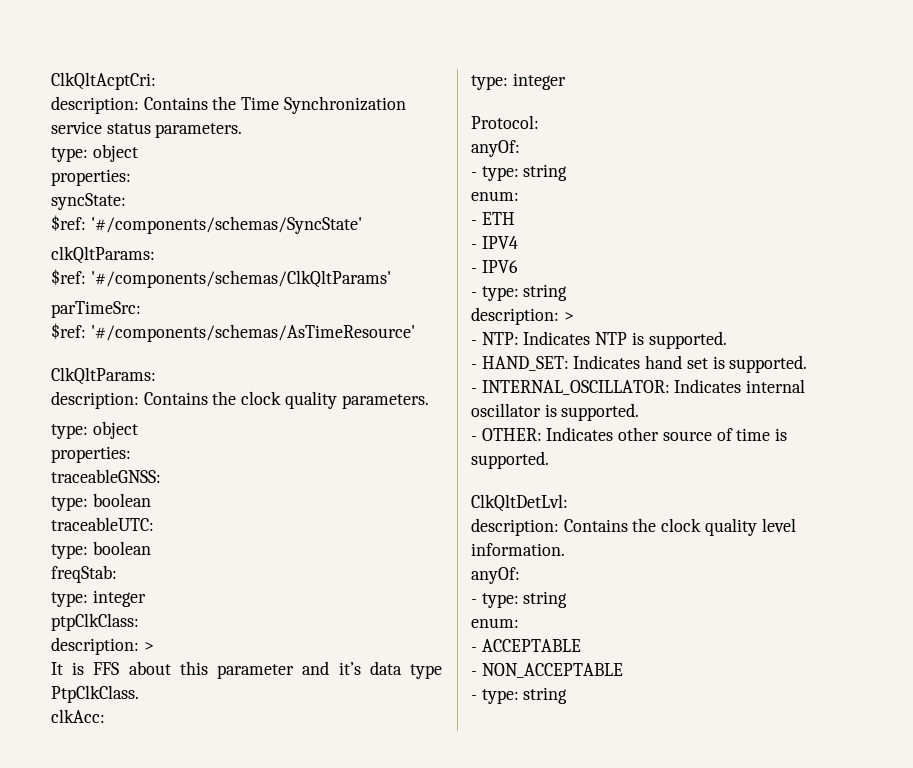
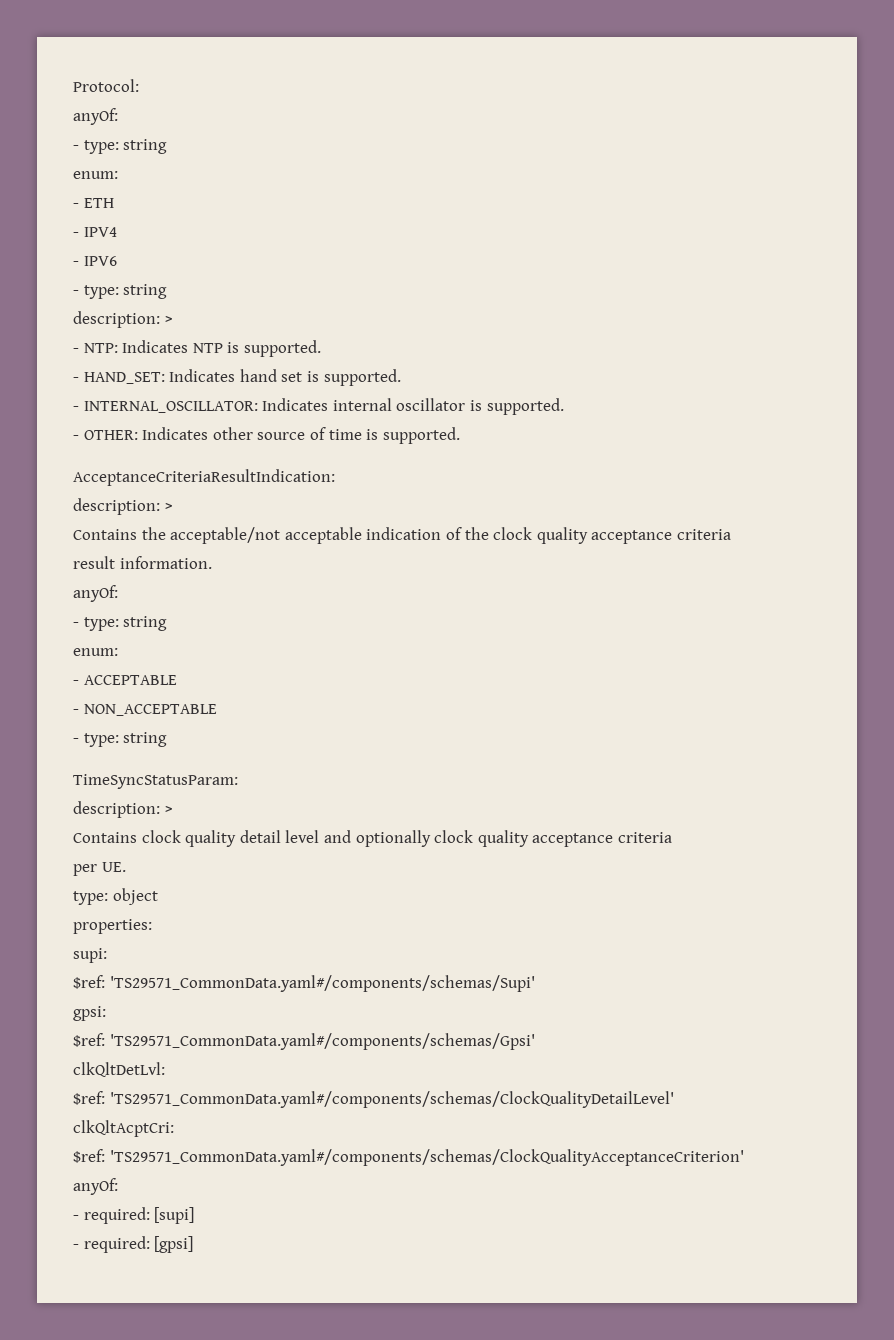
- ClkQltAcptCri:
- description: Contains the Time Synchronization service status parameters.
- type: object
- properties:
- syncState:
- $ref: '#/components/schemas/SyncState'
- clkQltParams:
- $ref: '#/components/schemas/ClkQltParams'
- parTimeSrc:
- $ref: '#/components/schemas/AsTimeResource'
- ClkQltParams:
- description: Contains the clock quality parameters.
- type: object
- properties:
- traceableGNSS:
- type: boolean
- traceableUTC:
- type: boolean
- freqStab:
- type: integer
- ptpClkClass:
- description: >
- It is FFS about this parameter and it’s data type PtpClkClass.
- clkAcc:
- type: integer
- ClkQltDetLvl:
- description: Contains the clock quality level information.
+ AcceptanceCriteriaResultIndication:
+ description: >
+ Contains the acceptable/not acceptable indication of the clock quality acceptance criteria
+ result information.
+ TimeSyncStatusParam:
+ description: >
+ Contains clock quality detail level and optionally clock quality acceptance criteria
+ per UE.
+ type: object
+ properties:
+ supi:
+ $ref: 'TS29571_CommonData.yaml#/components/schemas/Supi'
+ gpsi:
+ $ref: 'TS29571_CommonData.yaml#/components/schemas/Gpsi'
+ clkQltDetLvl:
+ $ref: 'TS29571_CommonData.yaml#/components/schemas/ClockQualityDetailLevel'
+ clkQltAcptCri:
+ $ref: 'TS29571_CommonData.yaml#/components/schemas/ClockQualityAcceptanceCriterion'
+ anyOf:
+ - required: [supi]
+ - required: [gpsi]

